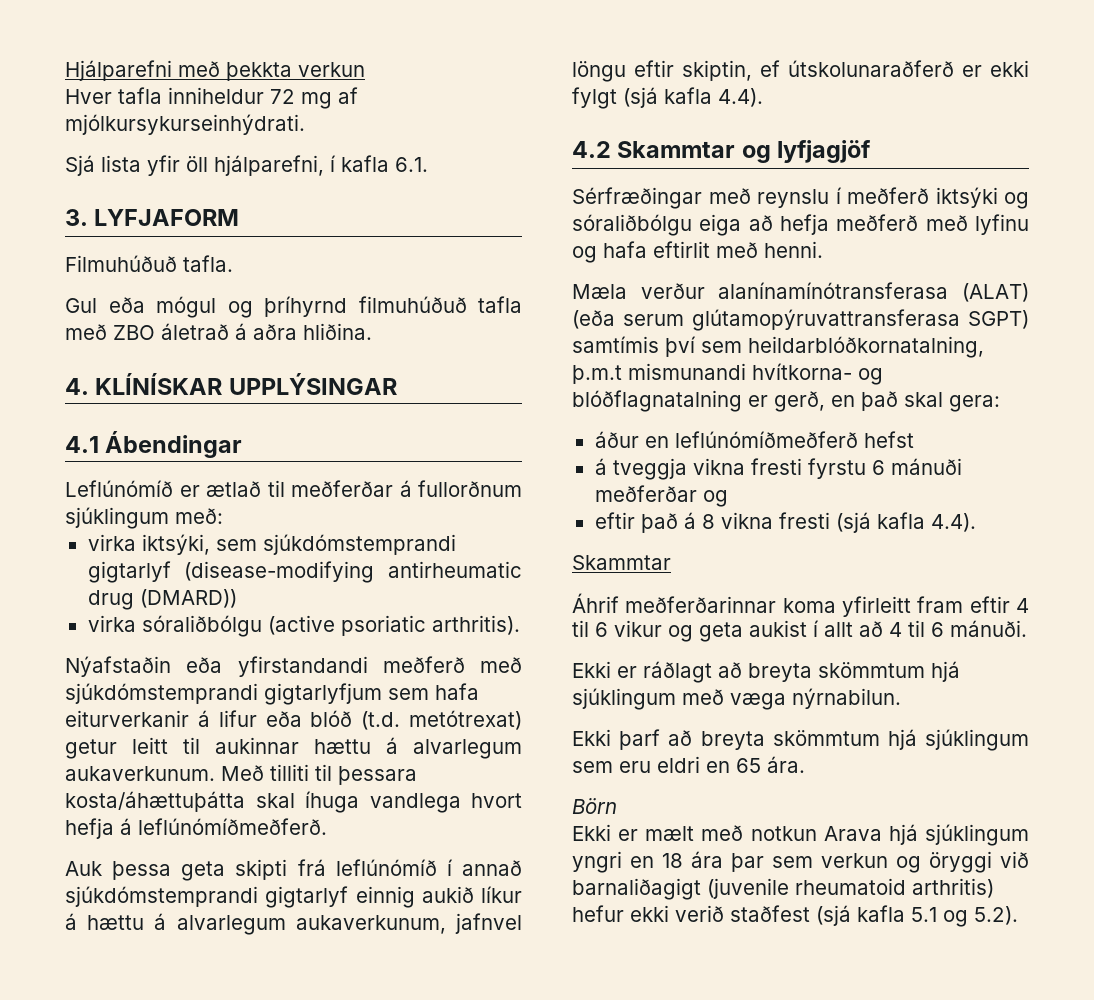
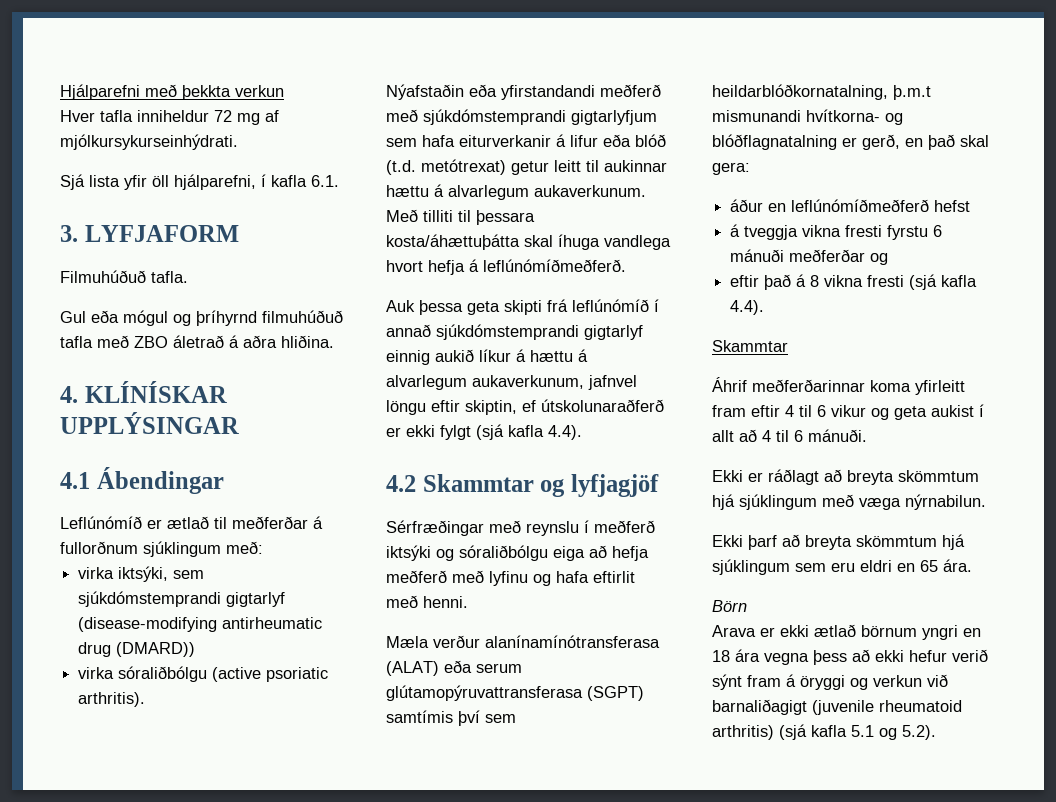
- Mæla verður alanínamínótransferasa (ALAT) (eða serum glútamopýruvattransferasa SGPT) samtímis því sem heildarblóðkornatalning, þ.m.t mismunandi hvítkorna- og blóðflagnatalning er gerð, en það skal gera:
+ Mæla verður alanínamínótransferasa (ALAT) eða serum glútamopýruvattransferasa (SGPT) samtímis því sem heildarblóðkornatalning, þ.m.t mismunandi hvítkorna- og blóðflagnatalning er gerð, en það skal gera:
- Ekki er mælt með notkun Arava hjá sjúklingum yngri en 18 ára þar sem verkun og öryggi við barnaliðagigt (juvenile rheumatoid arthritis) hefur ekki verið staðfest (sjá kafla 5.1 og 5.2).
+ Arava er ekki ætlað börnum yngri en 18 ára vegna þess að ekki hefur verið sýnt fram á öryggi og verkun við barnaliðagigt (juvenile rheumatoid arthritis) (sjá kafla 5.1 og 5.2).

